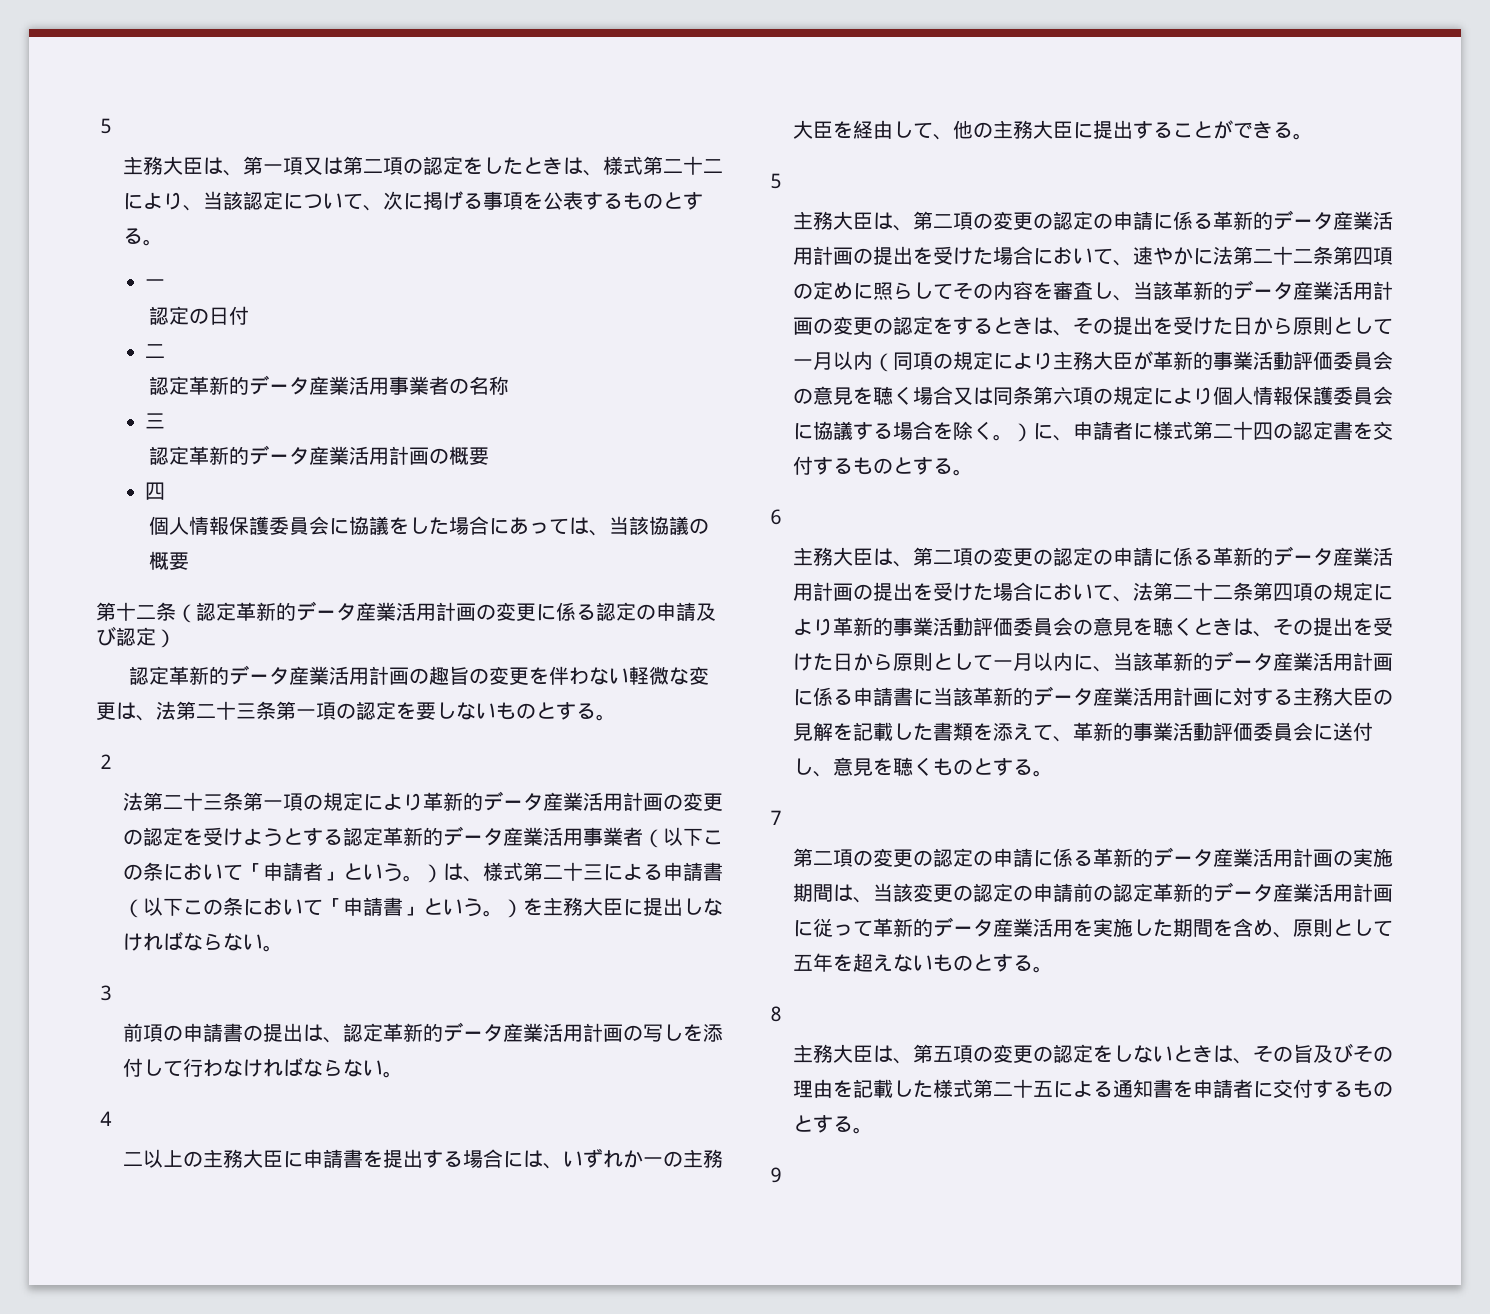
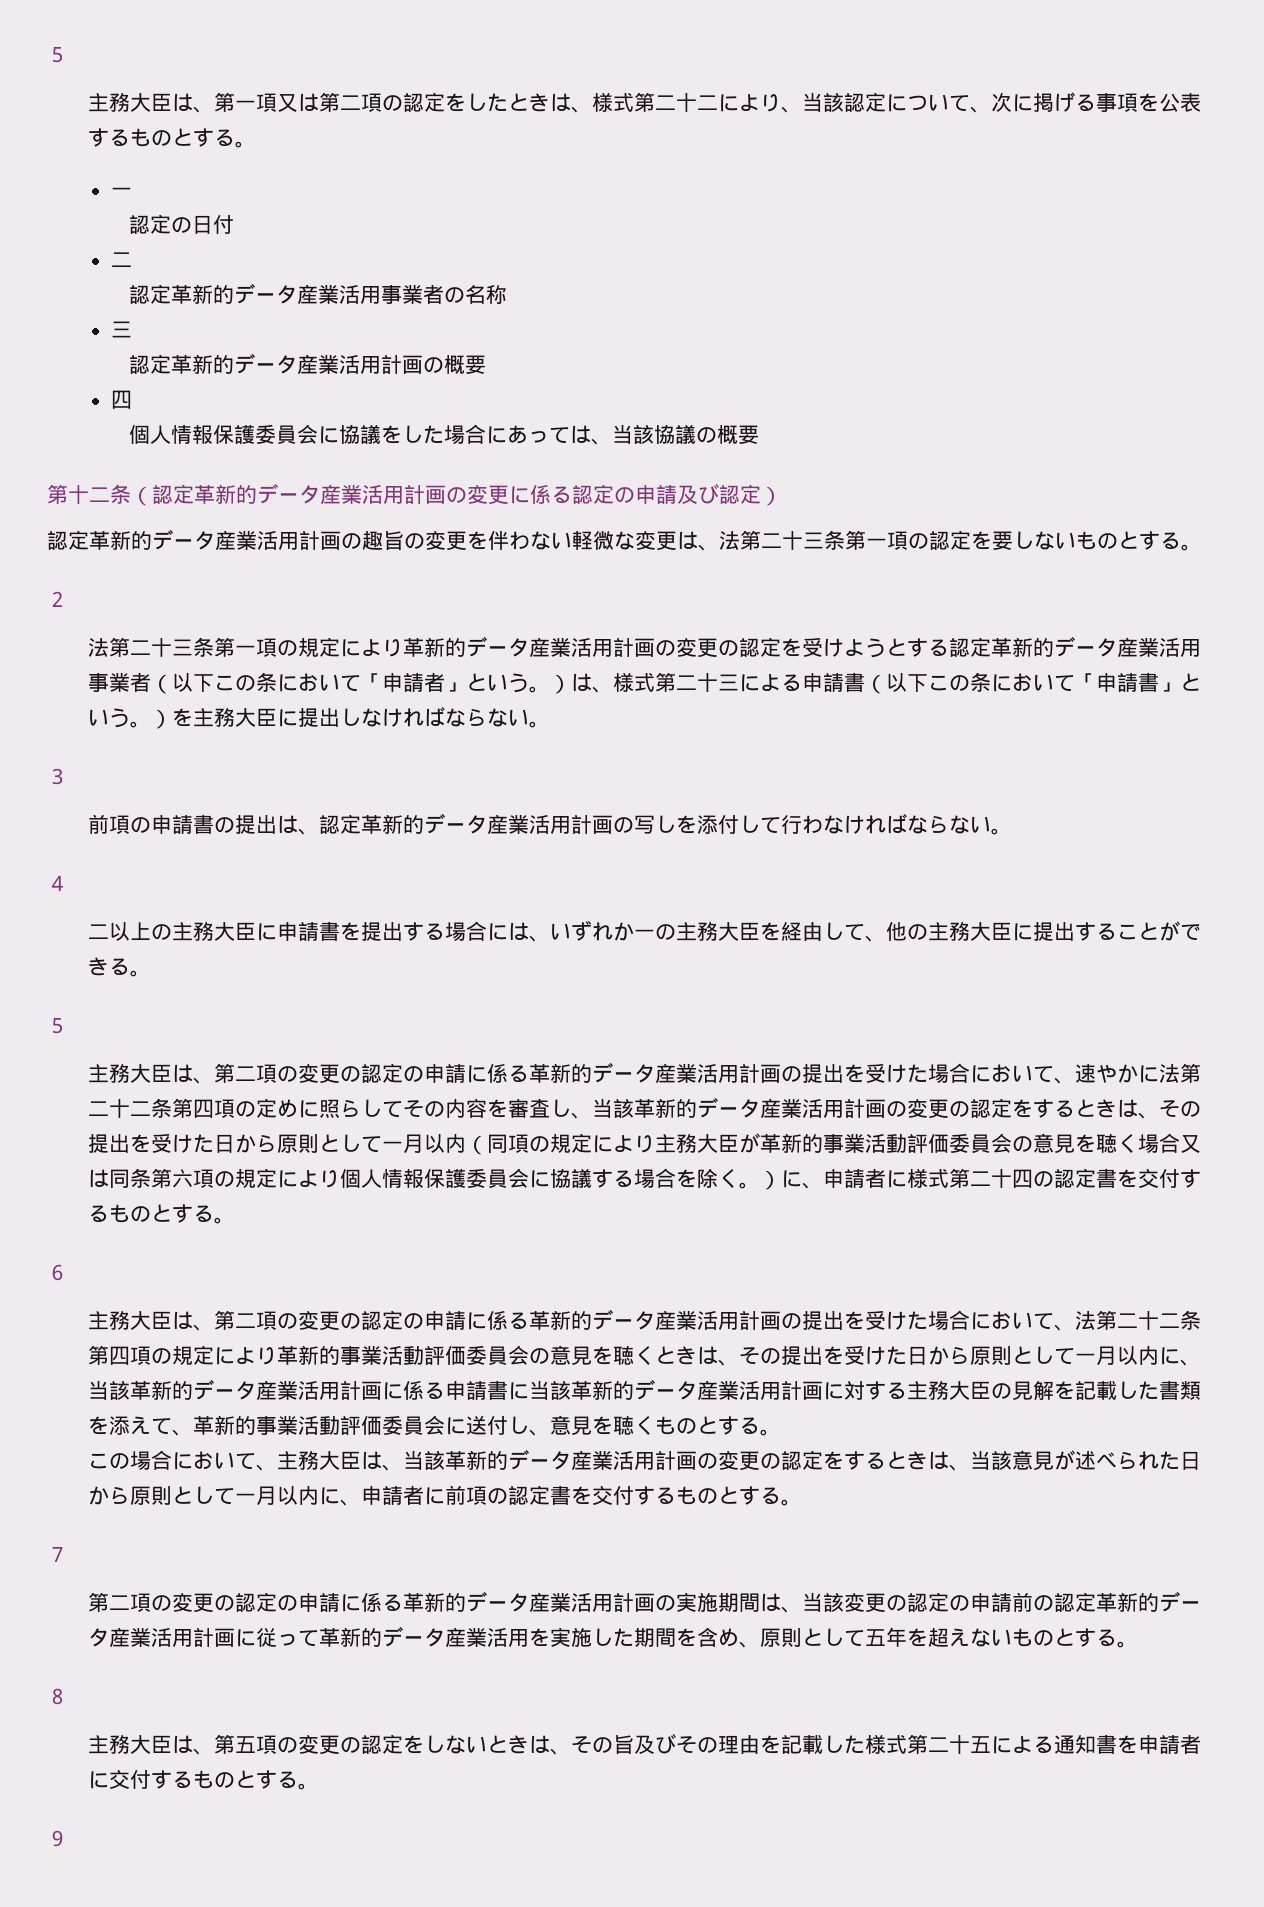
+ この場合において、主務大臣は、当該革新的データ産業活用計画の変更の認定をするときは、当該意見が述べられた日から原則として一月以内に、申請者に前項の認定書を交付するものとする。

